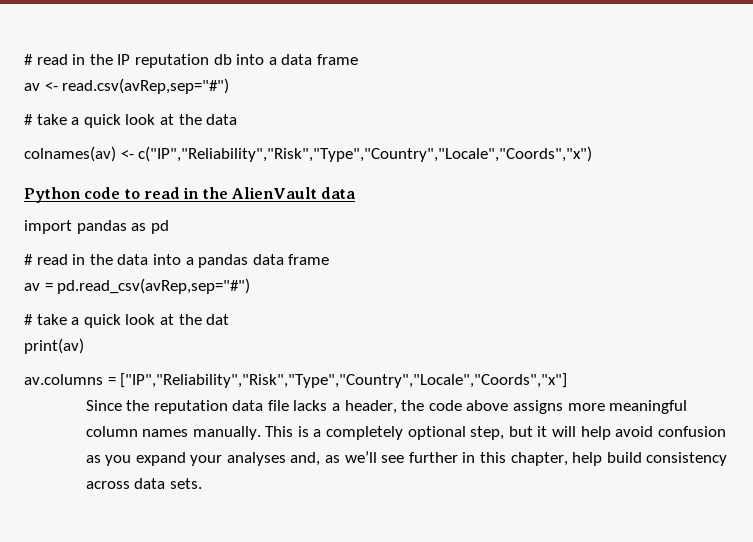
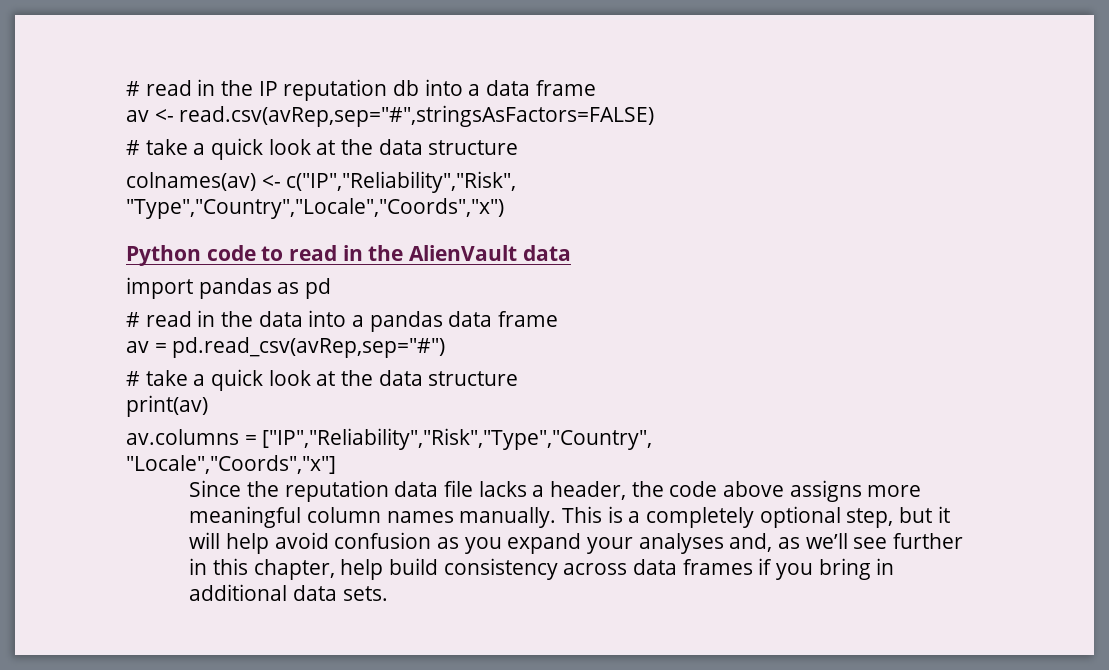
- av <- read.csv(avRep,sep="#")
- # take a quick look at the data
+ av <- read.csv(avRep,sep="#",stringsAsFactors=FALSE)
+ # take a quick look at the data structure
- colnames(av) <- c("IP","Reliability","Risk","Type","Country","Locale","Coords","x")
+ colnames(av) <- c("IP","Reliability","Risk",
+ "Type","Country","Locale","Coords","x")
  av = pd.read_csv(avRep,sep="#")
- # take a quick look at the dat
+ # take a quick look at the data structure
- av.columns = ["IP","Reliability","Risk","Type","Country","Locale","Coords","x"]
+ av.columns = ["IP","Reliability","Risk","Type","Country",
+ "Locale","Coords","x"]
- This is a completely optional step, but it will help avoid confusion as you expand your analyses and, as we’ll see further in this chapter, help build consistency across data sets.
+ This is a completely optional step, but it will help avoid confusion as you expand your analyses and, as we’ll see further in this chapter, help build consistency across data frames if you bring in additional data sets.

